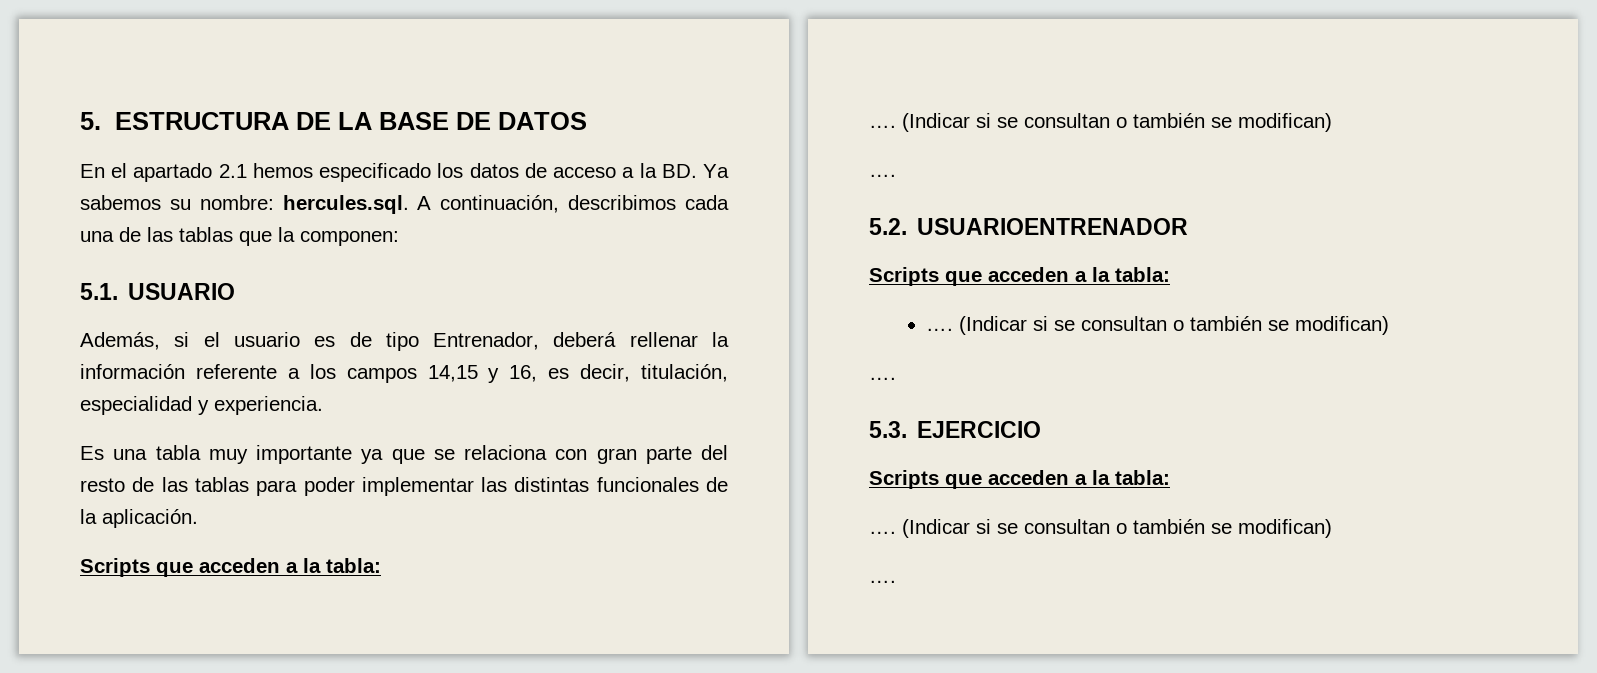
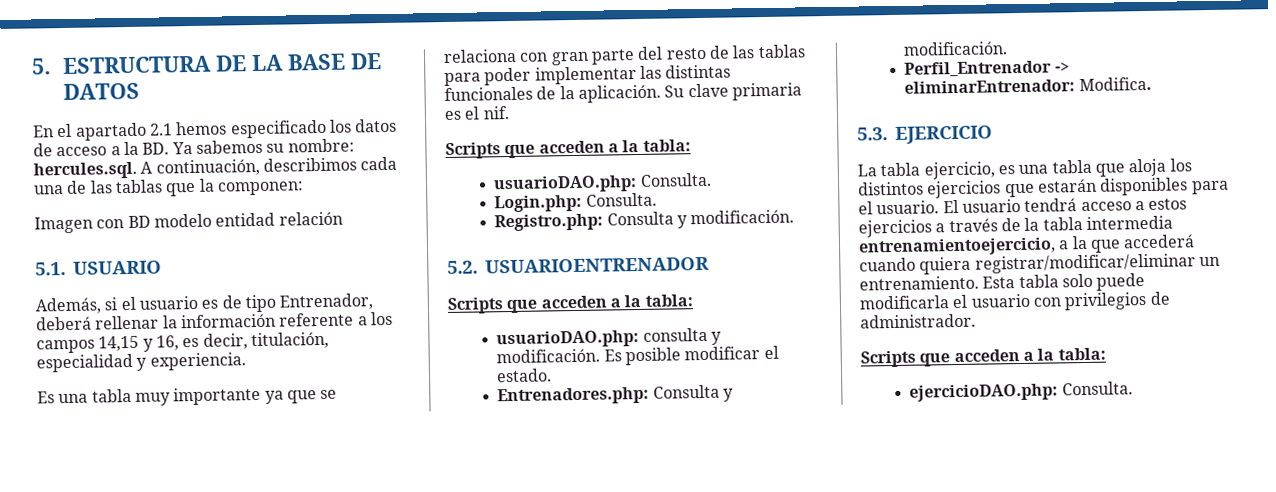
+ Imagen con BD modelo entidad relación
- Es una tabla muy importante ya que se relaciona con gran parte del resto de las tablas para poder implementar las distintas funcionales de la aplicación.
+ Es una tabla muy importante ya que se relaciona con gran parte del resto de las tablas para poder implementar las distintas funcionales de la aplicación. Su clave primaria es el nif.
  Scripts que acceden a la tabla:
- …. (Indicar si se consultan o también se modifican)
- ….
+ usuarioDAO.php: Consulta.
+ Login.php: Consulta.
+ Registro.php: Consulta y modificación.
  5.2. USUARIOENTRENADOR
  Scripts que acceden a la tabla:
- …. (Indicar si se consultan o también se modifican)
- ….
+ usuarioDAO.php: consulta y modificación. Es posible modificar el estado.
+ Entrenadores.php: Consulta y modificación.
+ Perfil_Entrenador -> eliminarEntrenador: Modifica.
  5.3. EJERCICIO
+ La tabla ejercicio, es una tabla que aloja los distintos ejercicios que estarán disponibles para el usuario. El usuario tendrá acceso a estos ejercicios a través de la tabla intermedia entrenamientoejercicio, a la que accederá cuando quiera registrar/modificar/eliminar un entrenamiento. Esta tabla solo puede modificarla el usuario con privilegios de administrador.
  Scripts que acceden a la tabla:
- …. (Indicar si se consultan o también se modifican)
- ….
+ ejercicioDAO.php: Consulta.

